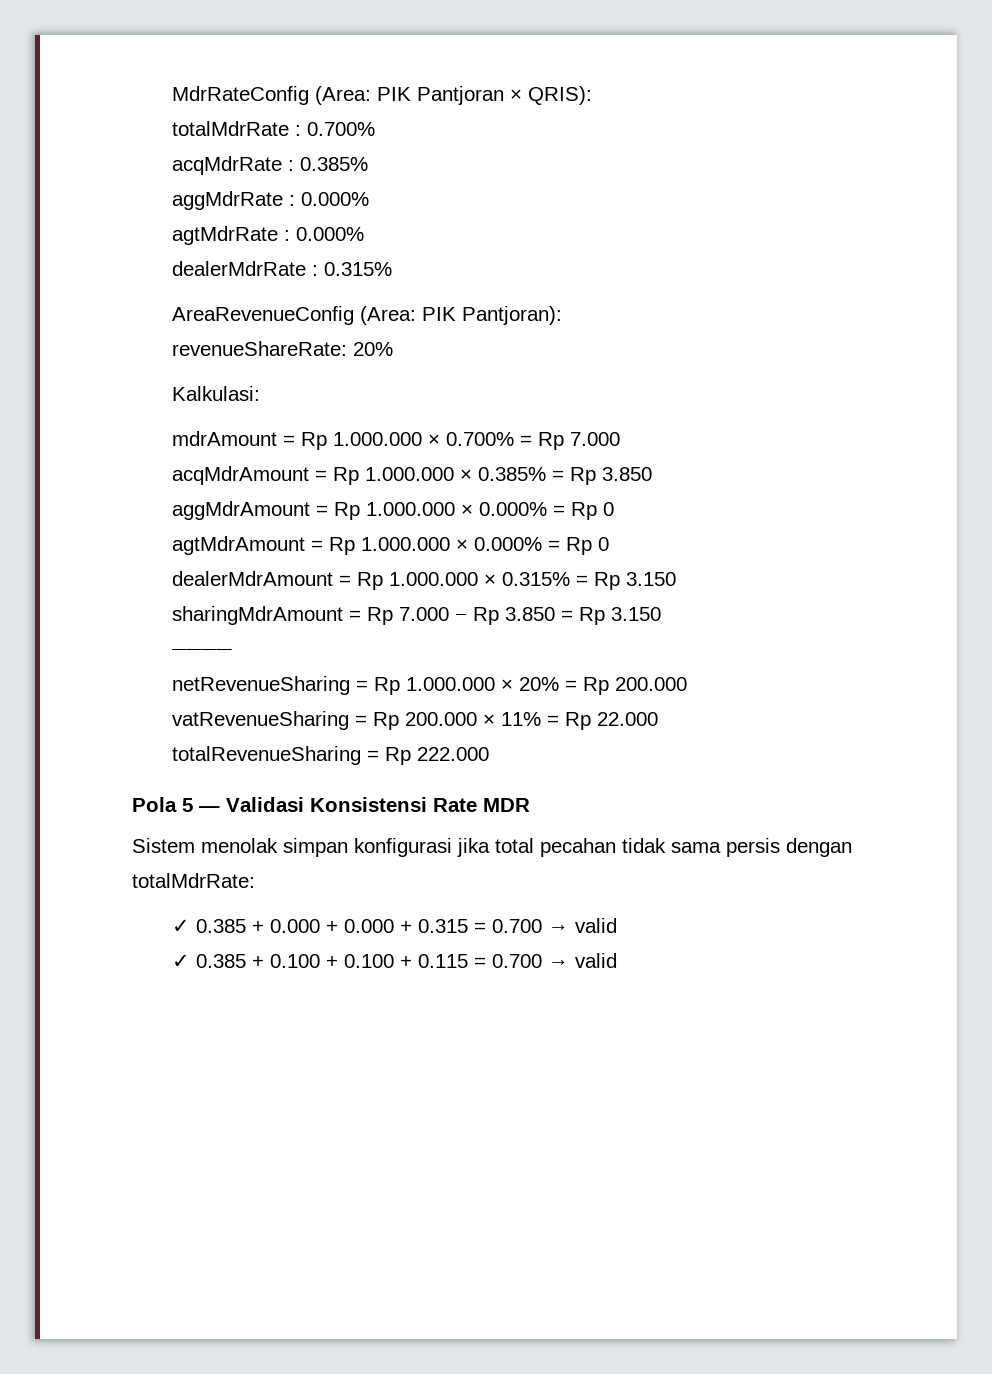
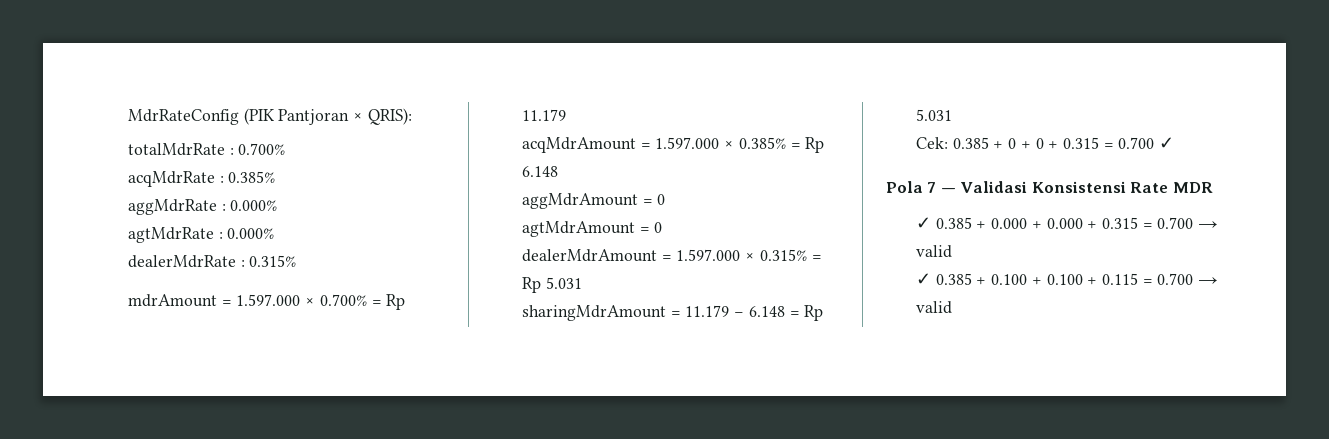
- MdrRateConfig (Area: PIK Pantjoran × QRIS):
+ MdrRateConfig (PIK Pantjoran × QRIS):
- AreaRevenueConfig (Area: PIK Pantjoran):
- revenueShareRate: 20%
- Kalkulasi:
- mdrAmount = Rp 1.000.000 × 0.700% = Rp 7.000
+ mdrAmount = 1.597.000 × 0.700% = Rp 11.179
- acqMdrAmount = Rp 1.000.000 × 0.385% = Rp 3.850
+ acqMdrAmount = 1.597.000 × 0.385% = Rp 6.148
- aggMdrAmount = Rp 1.000.000 × 0.000% = Rp 0
- agtMdrAmount = Rp 1.000.000 × 0.000% = Rp 0
+ aggMdrAmount = 0
+ agtMdrAmount = 0
- dealerMdrAmount = Rp 1.000.000 × 0.315% = Rp 3.150
+ dealerMdrAmount = 1.597.000 × 0.315% = Rp 5.031
- sharingMdrAmount = Rp 7.000 − Rp 3.850 = Rp 3.150
- ────
- netRevenueSharing = Rp 1.000.000 × 20% = Rp 200.000
- vatRevenueSharing = Rp 200.000 × 11% = Rp 22.000
- totalRevenueSharing = Rp 222.000
+ sharingMdrAmount = 11.179 − 6.148 = Rp 5.031
+ Cek: 0.385 + 0 + 0 + 0.315 = 0.700 ✓
- Pola 5 — Validasi Konsistensi Rate MDR
+ Pola 7 — Validasi Konsistensi Rate MDR
- Sistem menolak simpan konfigurasi jika total pecahan tidak sama persis dengan totalMdrRate:

